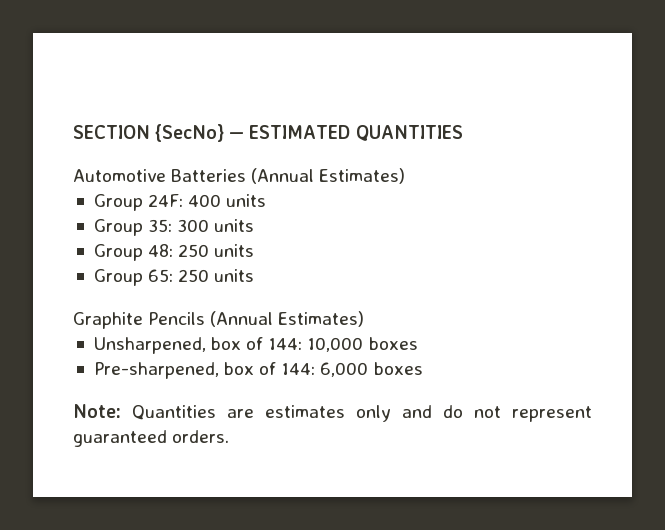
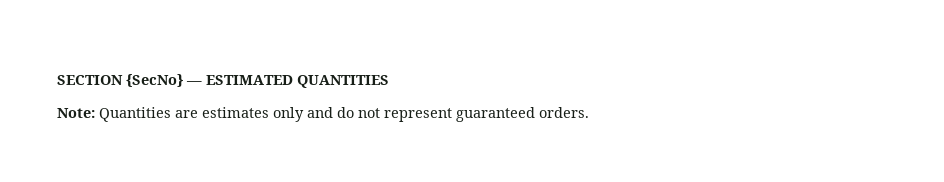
- Automotive Batteries (Annual Estimates)
- Group 24F: 400 units
- Group 35: 300 units
- Group 48: 250 units
- Group 65: 250 units
- Graphite Pencils (Annual Estimates)
- Unsharpened, box of 144: 10,000 boxes
- Pre-sharpened, box of 144: 6,000 boxes

